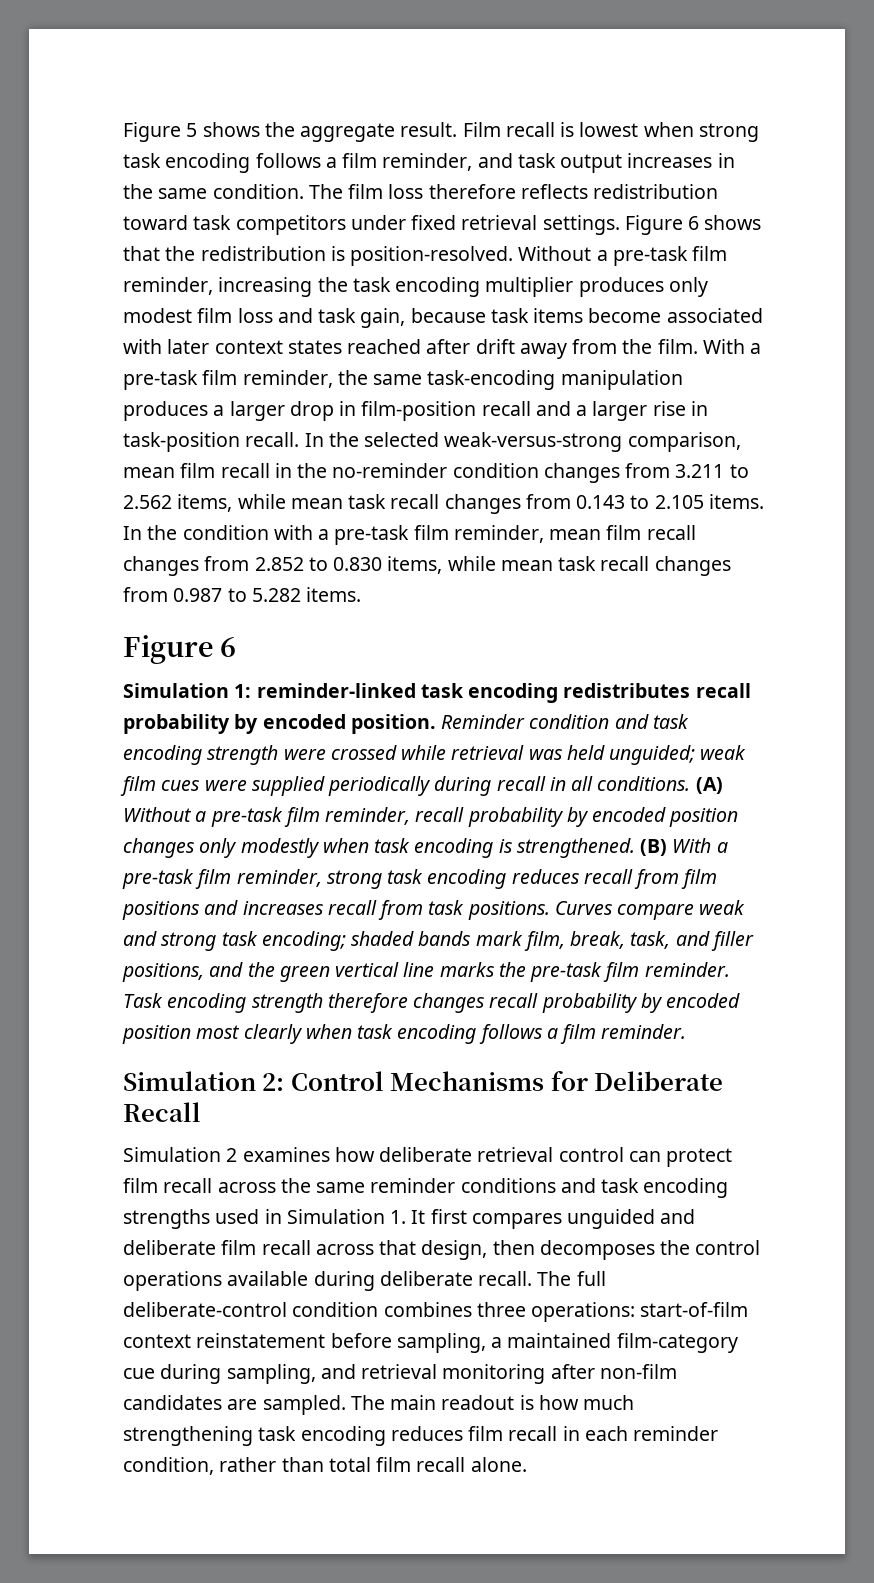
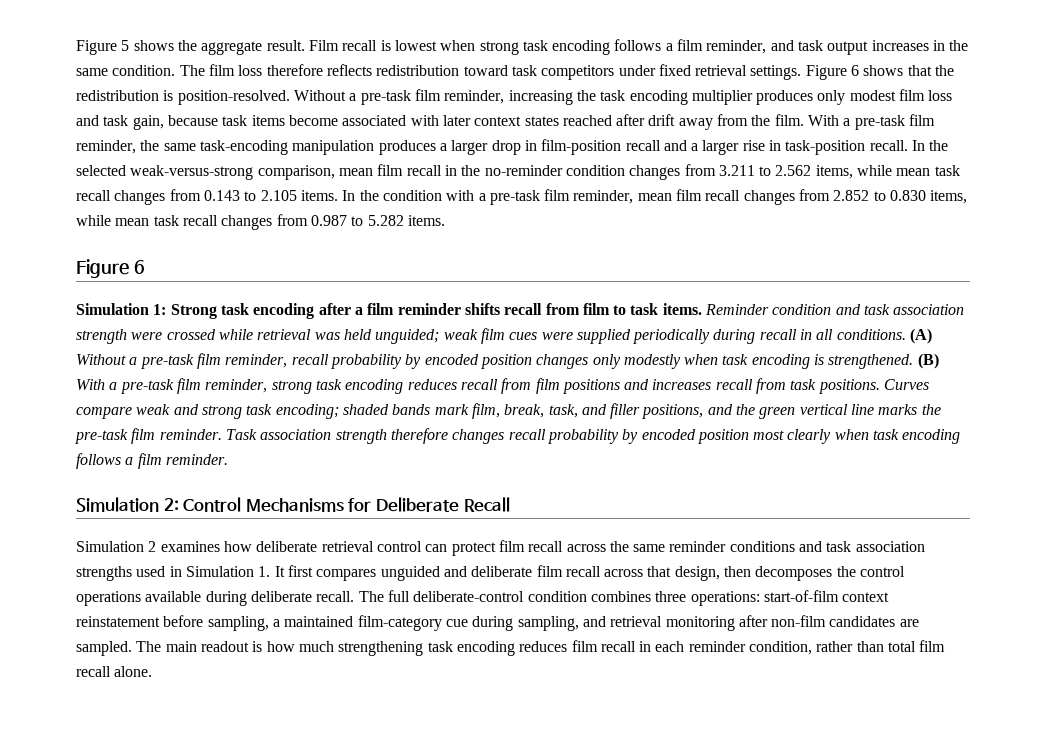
- Simulation 1: reminder-linked task encoding redistributes recall probability by encoded position.
+ Simulation 1: Strong task encoding after a film reminder shifts recall from film to task items.
- Reminder condition and task encoding strength were crossed while retrieval was held unguided; weak film cues were supplied periodically during recall in all conditions.
+ Reminder condition and task association strength were crossed while retrieval was held unguided; weak film cues were supplied periodically during recall in all conditions.
- Task encoding strength therefore changes recall probability by encoded position most clearly when task encoding follows a film reminder.
+ Task association strength therefore changes recall probability by encoded position most clearly when task encoding follows a film reminder.
- Simulation 2 examines how deliberate retrieval control can protect film recall across the same reminder conditions and task encoding strengths used in Simulation 1. It first compares unguided and deliberate film recall across that design, then decomposes the control operations available during deliberate recall.
+ Simulation 2 examines how deliberate retrieval control can protect film recall across the same reminder conditions and task association strengths used in Simulation 1. It first compares unguided and deliberate film recall across that design, then decomposes the control operations available during deliberate recall.

